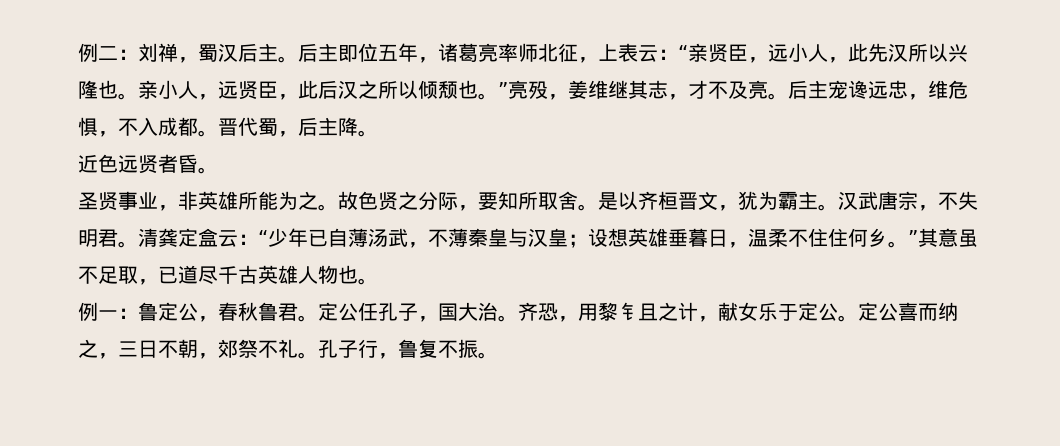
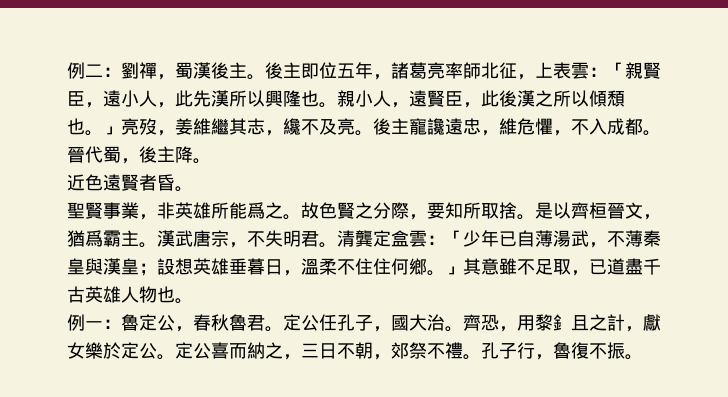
- 例二：刘禅，蜀汉后主。后主即位五年，诸葛亮率师北征，上表云：“亲贤臣，远小人，此先汉所以兴隆也。亲小人，远贤臣，此后汉之所以倾颓也。”亮殁，姜维继其志，才不及亮。后主宠谗远忠，维危惧，不入成都。
+ 例二：劉禪，蜀漢後主。後主即位五年，諸葛亮率師北征，上表雲：「親賢臣，遠小人，此先漢所以興隆也。親小人，遠賢臣，此後漢之所以傾頹也。」亮歿，姜維繼其志，纔不及亮。後主寵讒遠忠，維危懼，不入成都。
- 晋代蜀，后主降。
+ 晉代蜀，後主降。
- 近色远贤者昏。
+ 近色遠賢者昏。
- 圣贤事业，非英雄所能为之。
+ 聖賢事業，非英雄所能爲之。
- 故色贤之分际，要知所取舍。是以齐桓晋文，犹为霸主。汉武唐宗，不失明君。
+ 故色賢之分際，要知所取捨。是以齊桓晉文，猶爲霸主。漢武唐宗，不失明君。
- 清龚定盒云：“少年已自薄汤武，不薄秦皇与汉皇；设想英雄垂暮日，温柔不住住何乡。”其意虽不足取，已道尽千古英雄人物也。
+ 清龔定盒雲：「少年已自薄湯武，不薄秦皇與漢皇；設想英雄垂暮日，溫柔不住住何鄉。」其意雖不足取，已道盡千古英雄人物也。
- 例一：鲁定公，春秋鲁君。
+ 例一：魯定公，春秋魯君。
- 定公任孔子，国大治。齐恐，用黎钅且之计，献女乐于定公。
+ 定公任孔子，國大治。齊恐，用黎釒且之計，獻女樂於定公。
- 定公喜而纳之，三日不朝，郊祭不礼。
+ 定公喜而納之，三日不朝，郊祭不禮。
- 孔子行，鲁复不振。
+ 孔子行，魯復不振。

